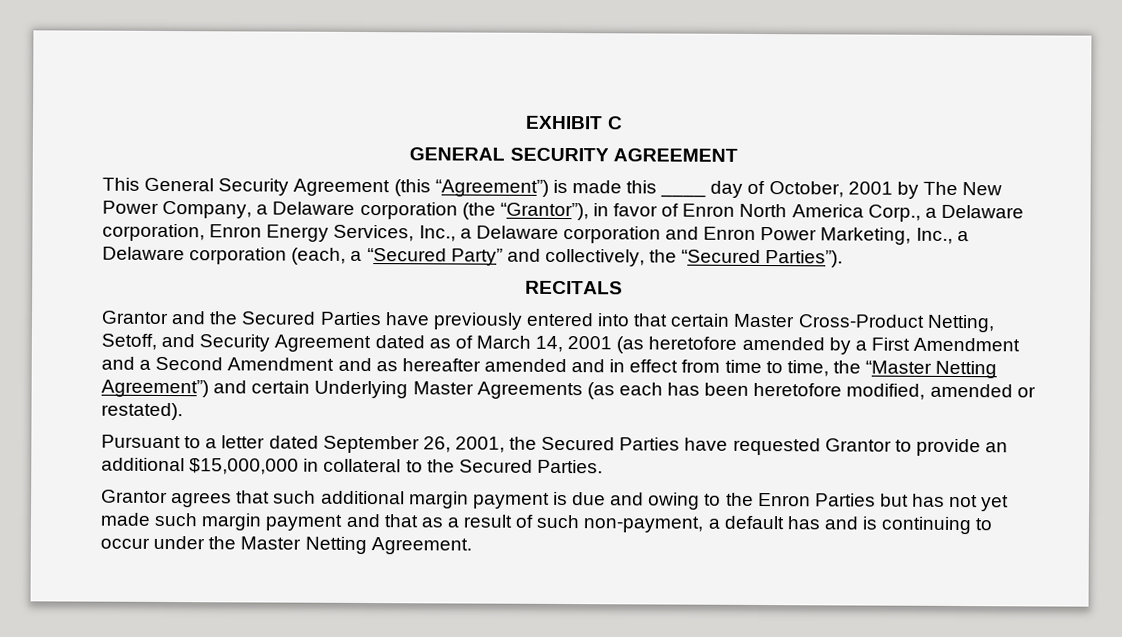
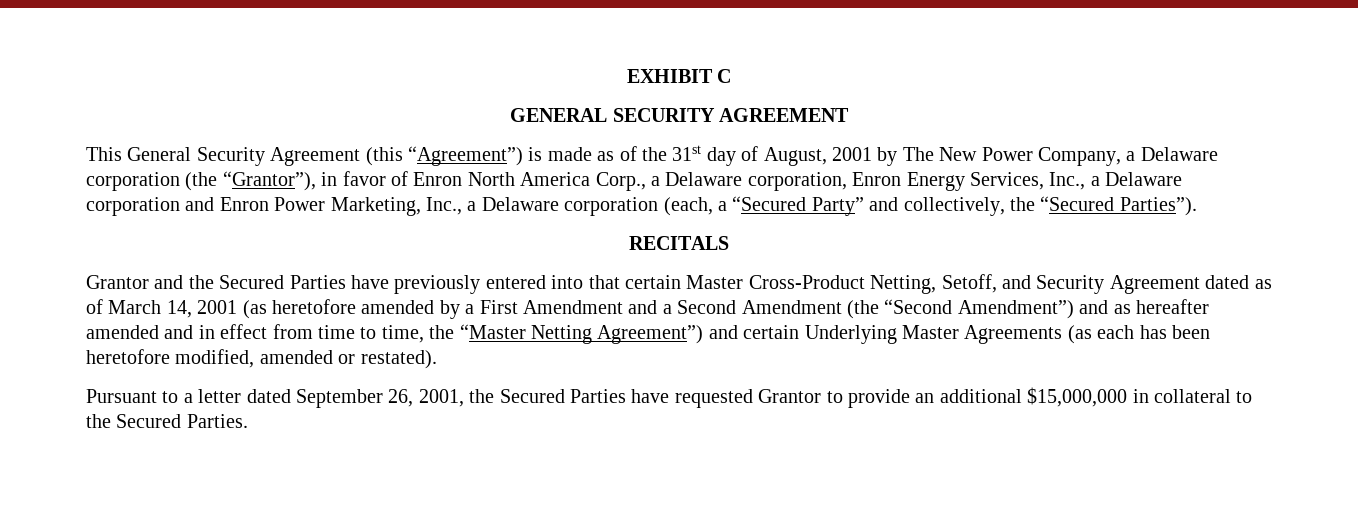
- This General Security Agreement (this “Agreement”) is made this ____ day of October, 2001 by The New Power Company, a Delaware corporation (the “Grantor”), in favor of Enron North America Corp., a Delaware corporation, Enron Energy Services, Inc., a Delaware corporation and Enron Power Marketing, Inc., a Delaware corporation (each, a “Secured Party” and collectively, the “Secured Parties”).
+ This General Security Agreement (this “Agreement”) is made as of the 31st day of August, 2001 by The New Power Company, a Delaware corporation (the “Grantor”), in favor of Enron North America Corp., a Delaware corporation, Enron Energy Services, Inc., a Delaware corporation and Enron Power Marketing, Inc., a Delaware corporation (each, a “Secured Party” and collectively, the “Secured Parties”).
- Grantor and the Secured Parties have previously entered into that certain Master Cross-Product Netting, Setoff, and Security Agreement dated as of March 14, 2001 (as heretofore amended by a First Amendment and a Second Amendment and as hereafter amended and in effect from time to time, the “Master Netting Agreement”) and certain Underlying Master Agreements (as each has been heretofore modified, amended or restated).
+ Grantor and the Secured Parties have previously entered into that certain Master Cross-Product Netting, Setoff, and Security Agreement dated as of March 14, 2001 (as heretofore amended by a First Amendment and a Second Amendment (the “Second Amendment”) and as hereafter amended and in effect from time to time, the “Master Netting Agreement”) and certain Underlying Master Agreements (as each has been heretofore modified, amended or restated).
- Grantor agrees that such additional margin payment is due and owing to the Enron Parties but has not yet made such margin payment and that as a result of such non-payment, a default has and is continuing to occur under the Master Netting Agreement.

